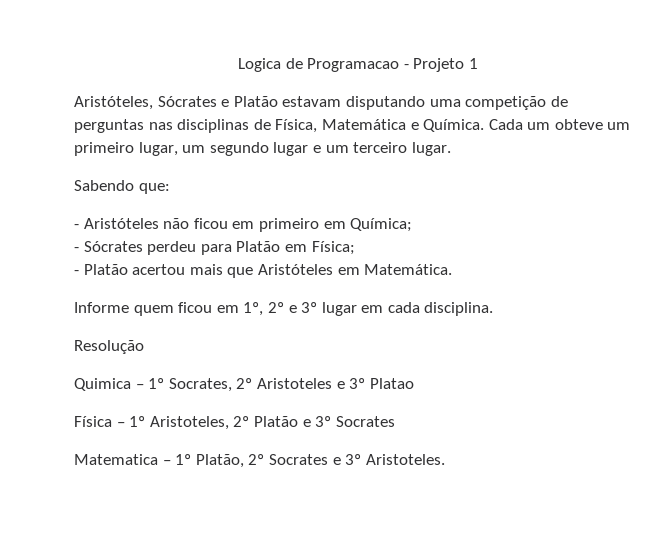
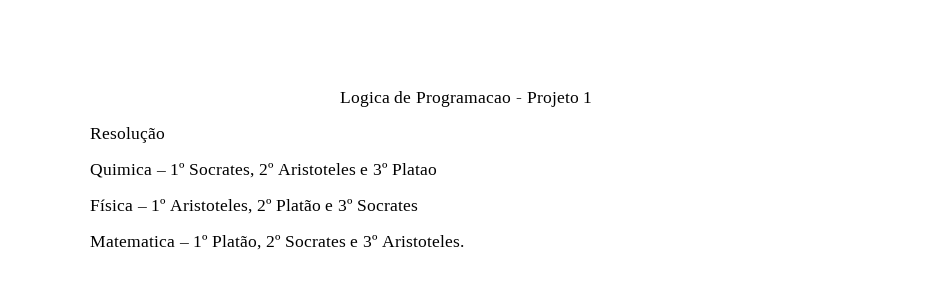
- Aristóteles, Sócrates e Platão estavam disputando uma competição de perguntas nas disciplinas de Física, Matemática e Química. Cada um obteve um primeiro lugar, um segundo lugar e um terceiro lugar.
- Sabendo que:
- - Aristóteles não ficou em primeiro em Química;
- - Sócrates perdeu para Platão em Física;
- - Platão acertou mais que Aristóteles em Matemática.
- Informe quem ficou em 1º, 2º e 3º lugar em cada disciplina.

